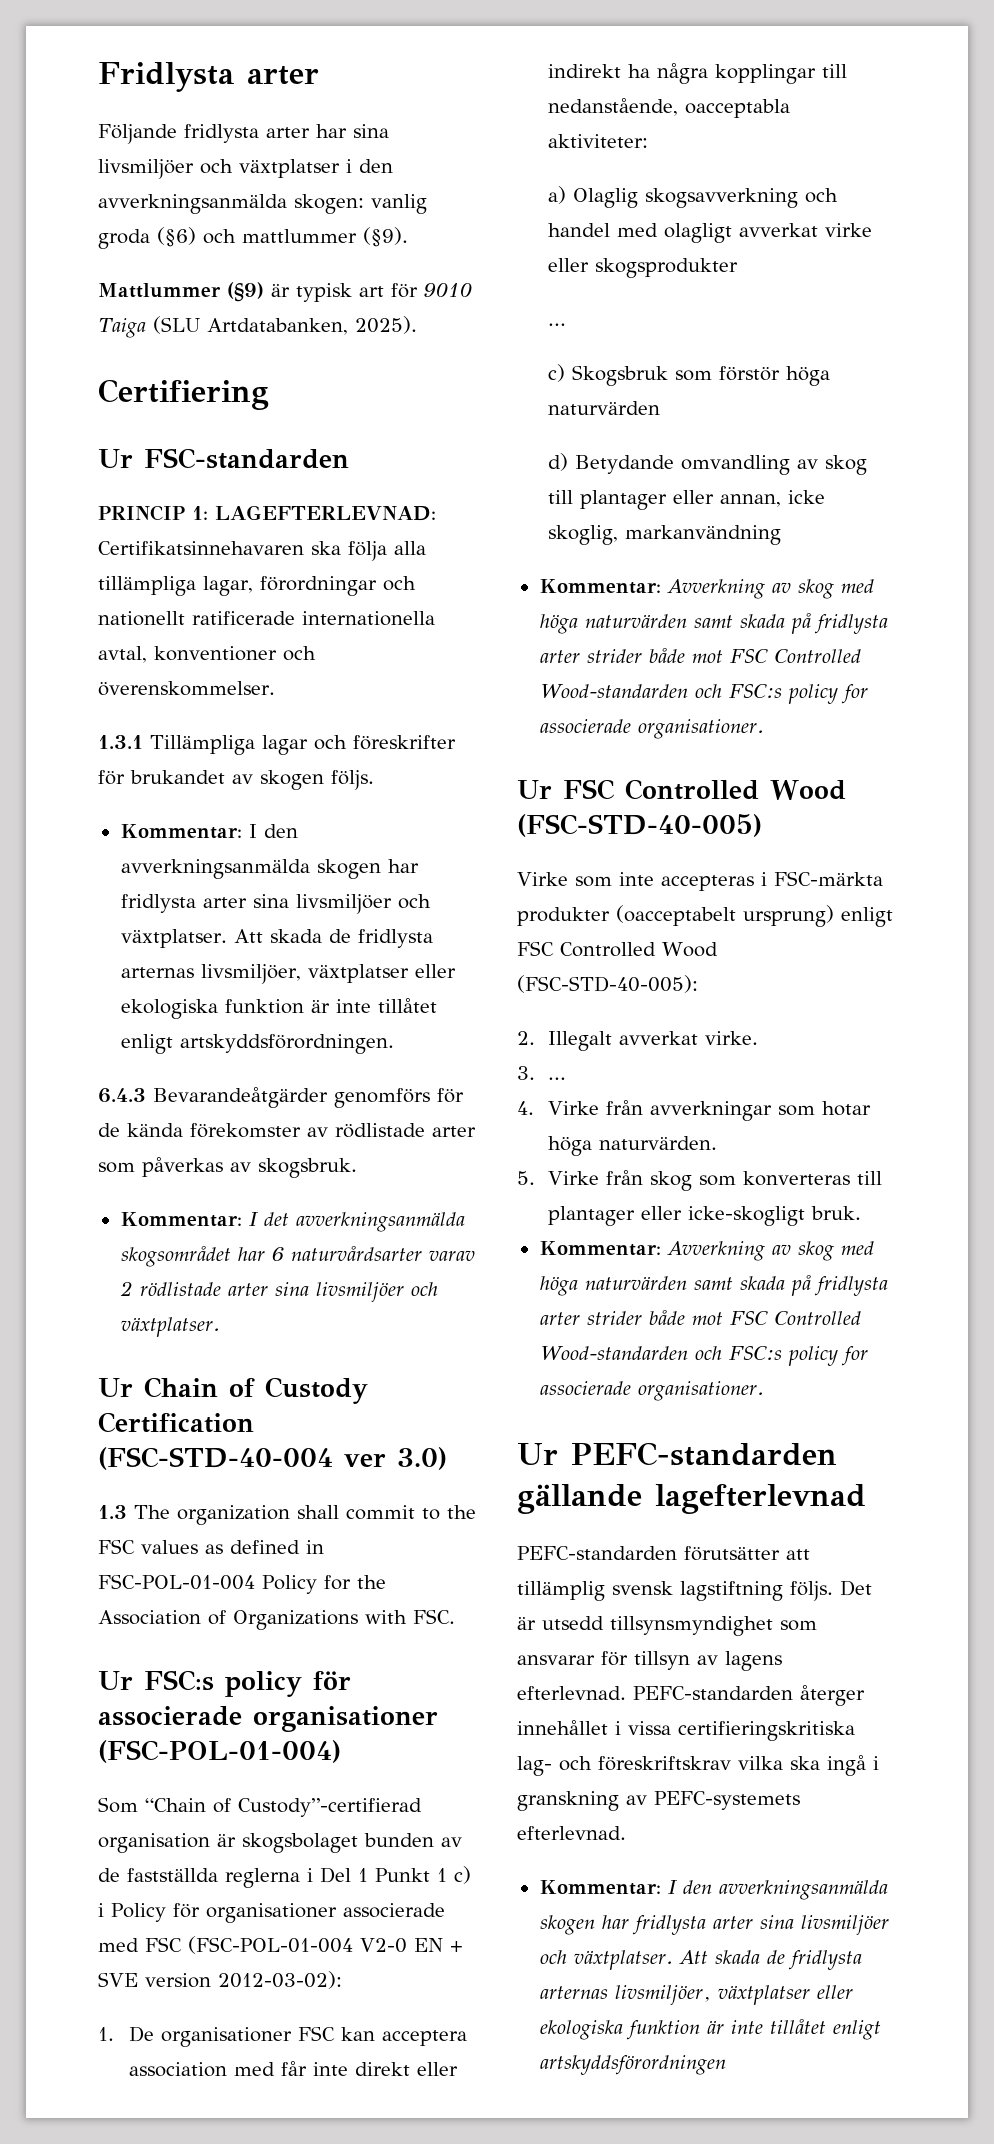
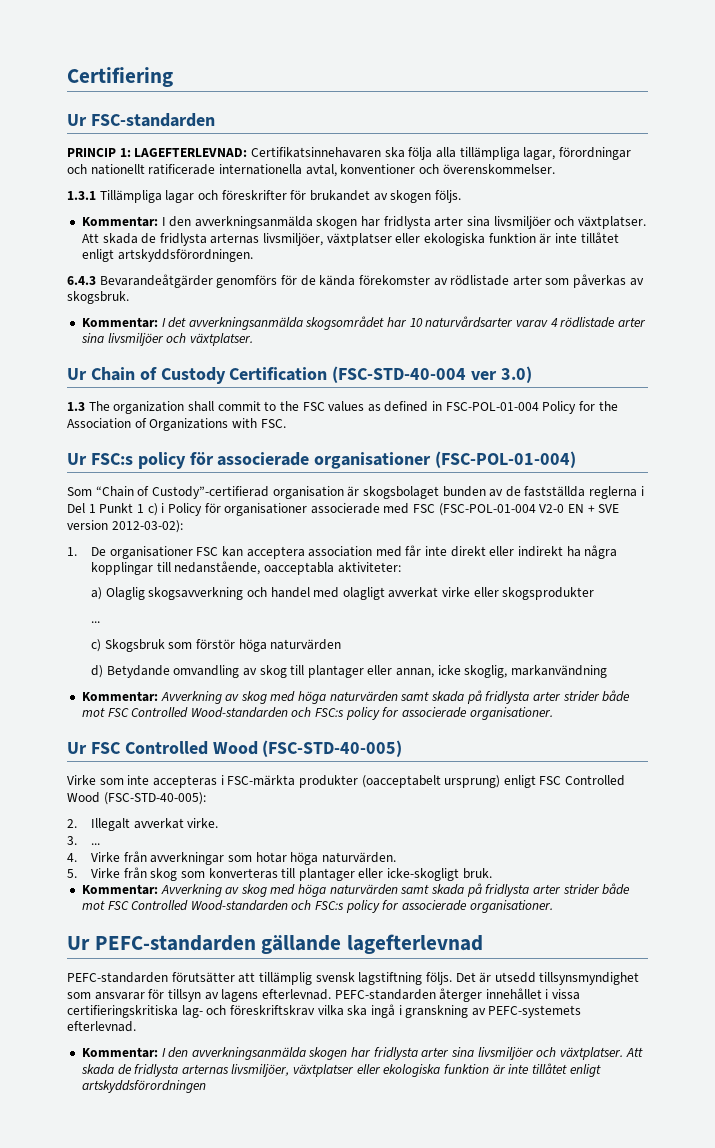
- Fridlysta arter
- Följande fridlysta arter har sina livsmiljöer och växtplatser i den avverkningsanmälda skogen: vanlig groda (§6) och mattlummer (§9).
- Mattlummer (§9) är typisk art för 9010 Taiga (SLU Artdatabanken, 2025).
- Kommentar: I det avverkningsanmälda skogsområdet har 6 naturvårdsarter varav 2 rödlistade arter sina livsmiljöer och växtplatser.
+ Kommentar: I det avverkningsanmälda skogsområdet har 10 naturvårdsarter varav 4 rödlistade arter sina livsmiljöer och växtplatser.

